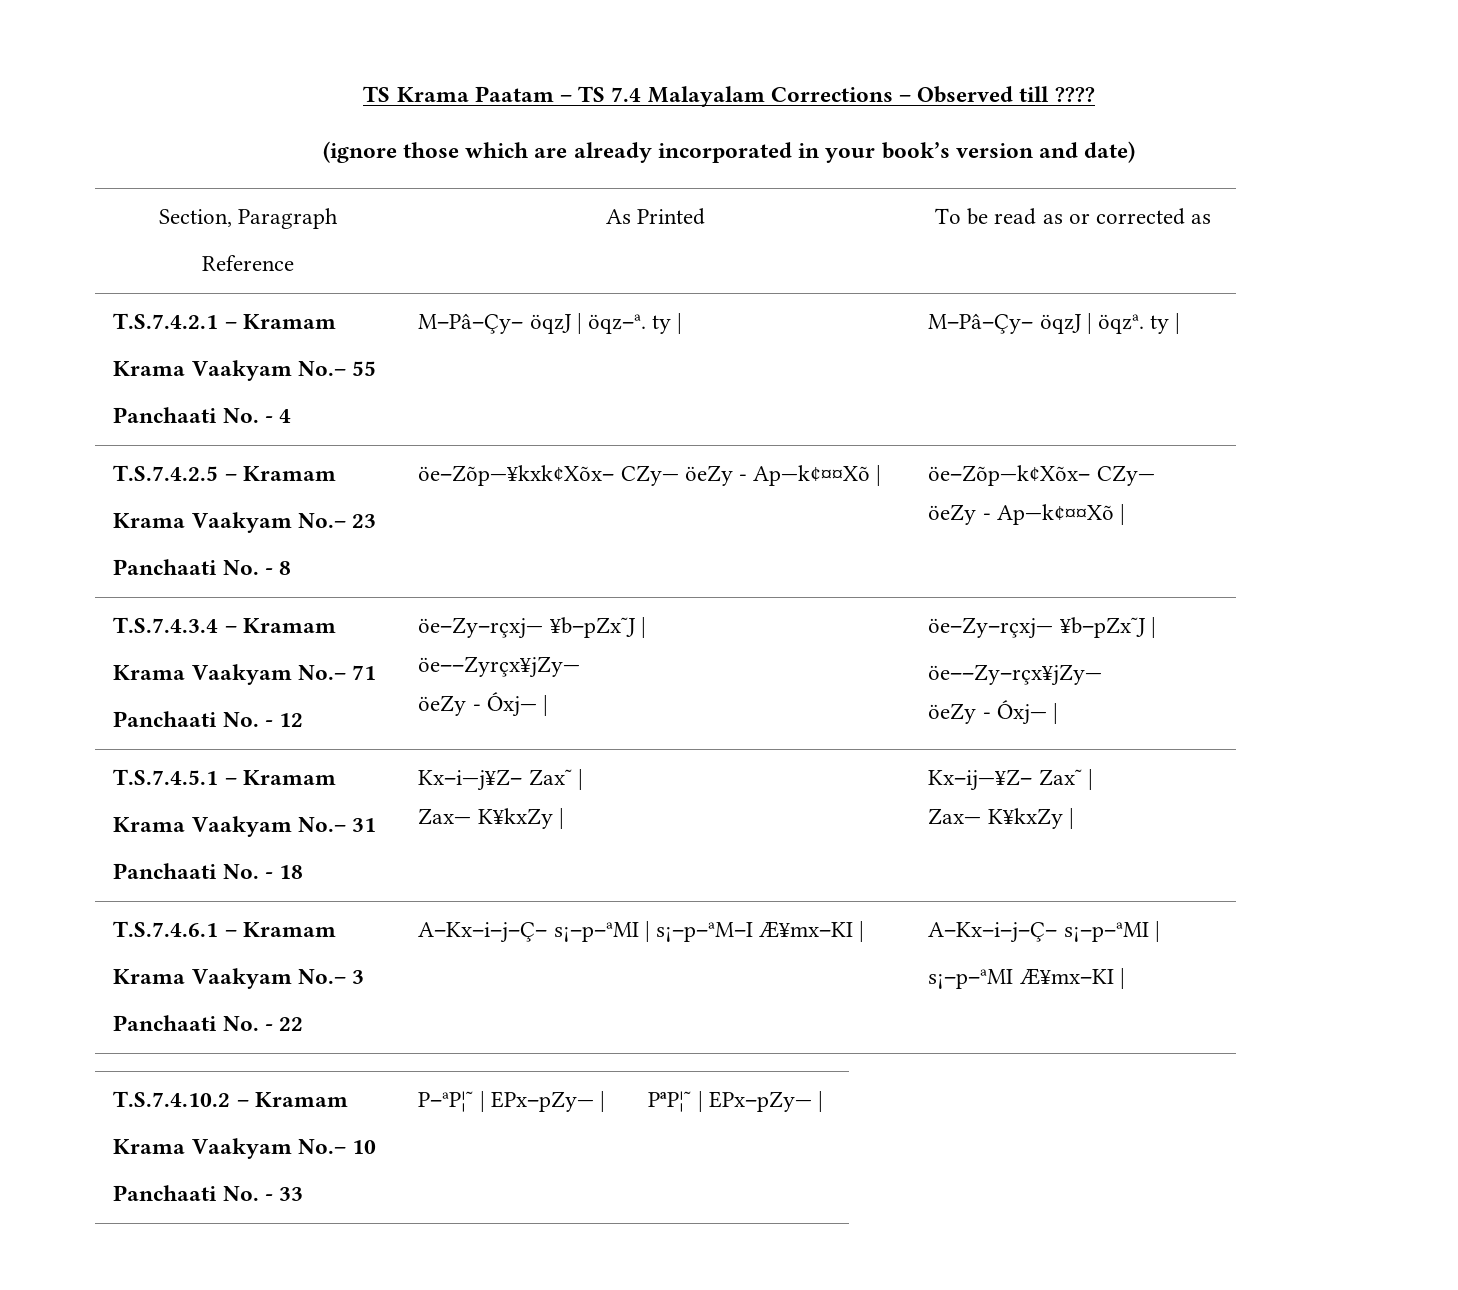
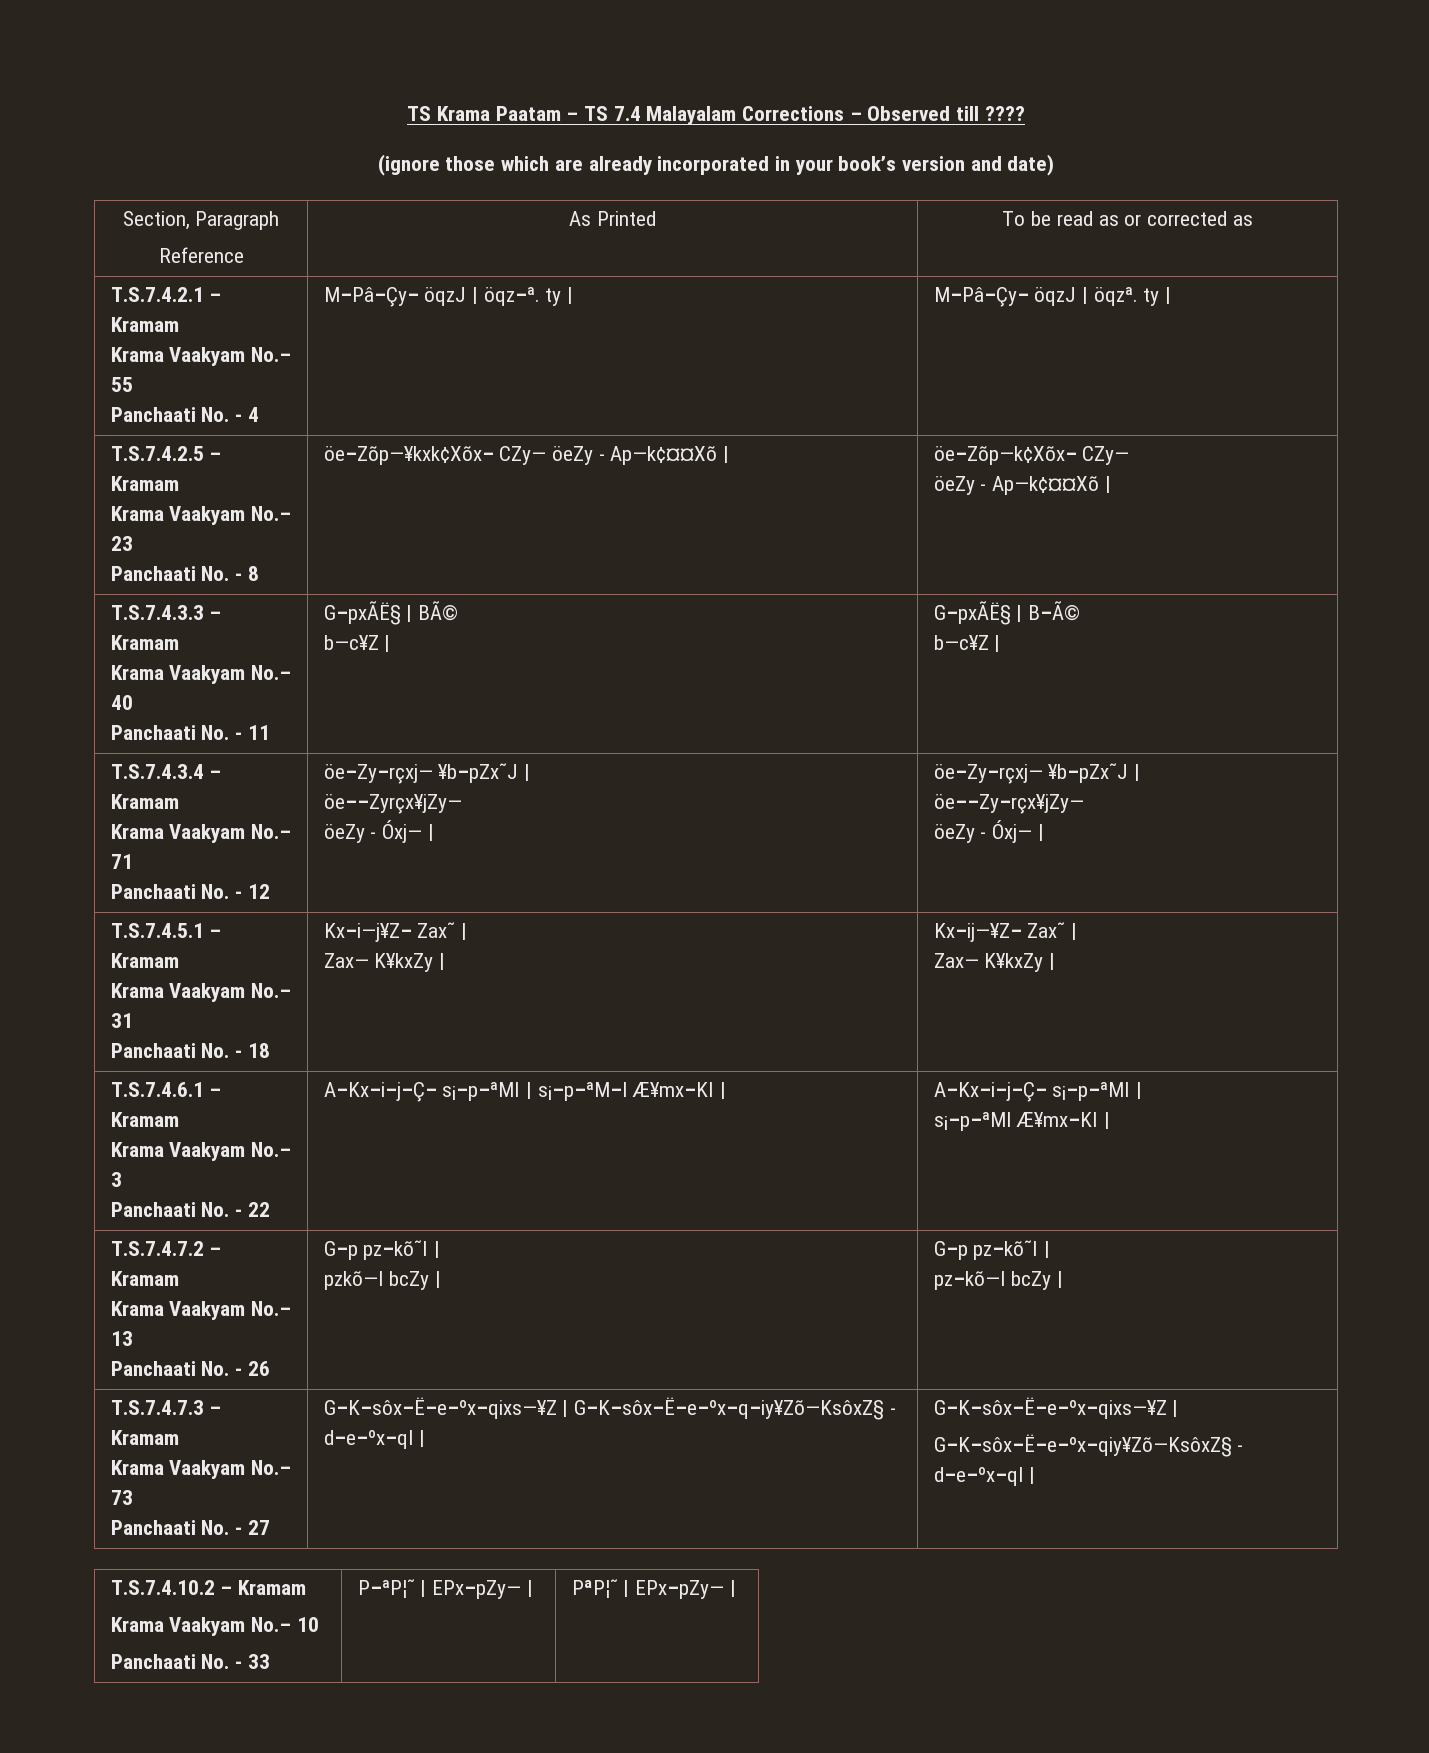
+ T.S.7.4.3.3 – Kramam
+ Krama Vaakyam No.– 40
+ Panchaati No. - 11 | G–pxÃË§ | BÃ©
+ b—c¥Z | | G–pxÃË§ | B–Ã©
+ b—c¥Z |
+ T.S.7.4.7.2 – Kramam
+ Krama Vaakyam No.– 13
+ Panchaati No. - 26 | G–p pz–kõ˜I |
+ pzkõ—I bcZy | | G–p pz–kõ˜I |
+ pz–kõ—I bcZy |
+ T.S.7.4.7.3 – Kramam
+ Krama Vaakyam No.– 73
+ Panchaati No. - 27 | G–K–sôx–Ë–e–ºx–qixs—¥Z | G–K–sôx–Ë–e–ºx–q–iy¥Zõ—KsôxZ§ - d–e–ºx–qI | | G–K–sôx–Ë–e–ºx–qixs—¥Z |
+ G–K–sôx–Ë–e–ºx–qiy¥Zõ—KsôxZ§ - d–e–ºx–qI |

